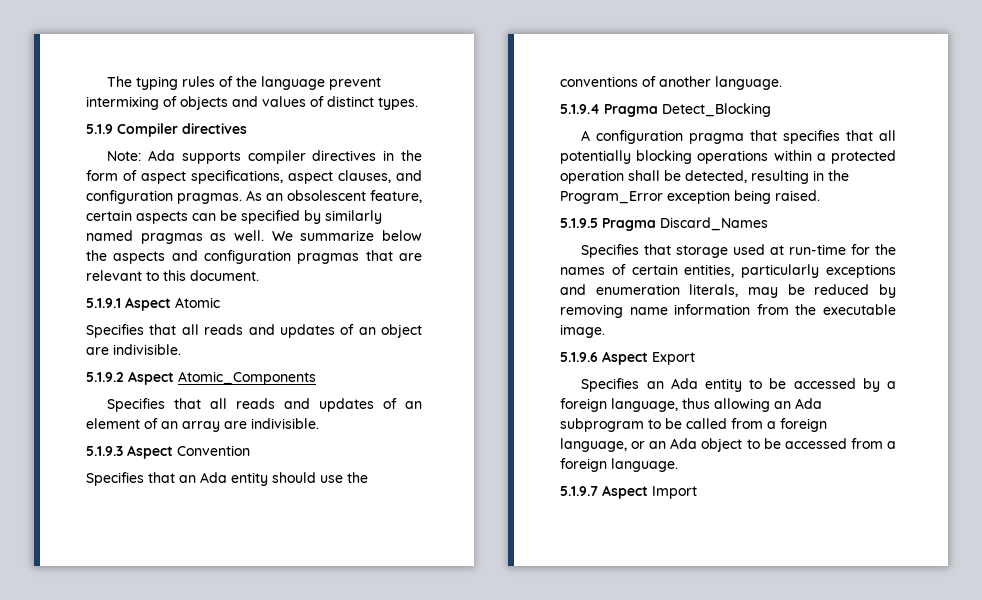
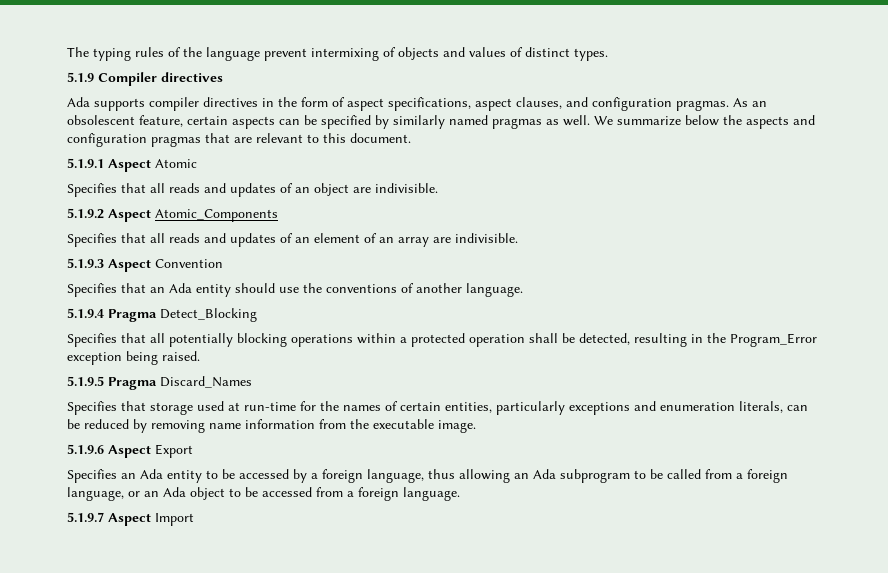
- Note: Ada supports compiler directives in the form of aspect specifications, aspect clauses, and configuration pragmas.
+ Ada supports compiler directives in the form of aspect specifications, aspect clauses, and configuration pragmas.
- A configuration pragma that specifies that all potentially blocking operations within a protected operation shall be detected, resulting in the Program_Error exception being raised.
+ Specifies that all potentially blocking operations within a protected operation shall be detected, resulting in the Program_Error exception being raised.
- Specifies that storage used at run-time for the names of certain entities, particularly exceptions and enumeration literals, may be reduced by removing name information from the executable image.
+ Specifies that storage used at run-time for the names of certain entities, particularly exceptions and enumeration literals, can be reduced by removing name information from the executable image.

